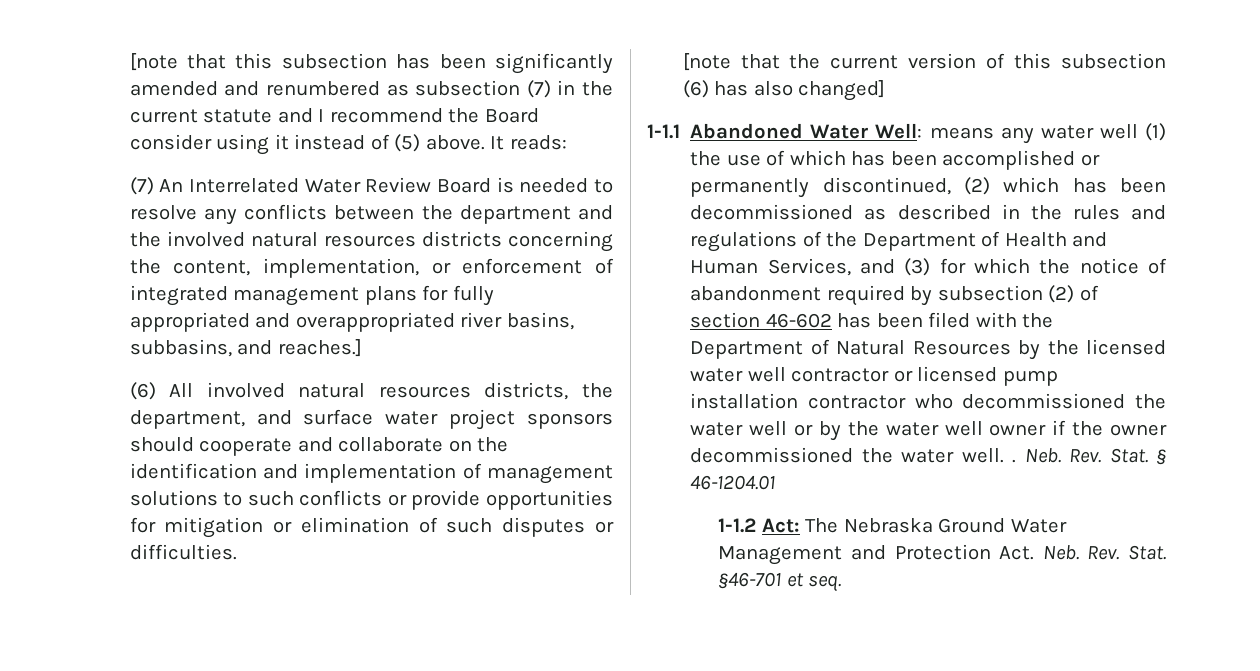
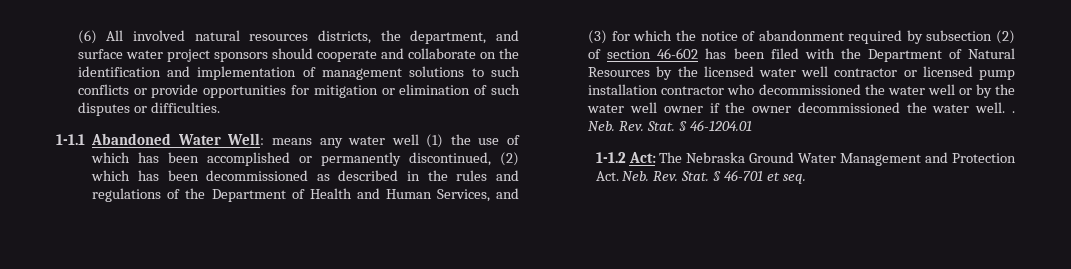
- [note that this subsection has been significantly amended and renumbered as subsection (7) in the current statute and I recommend the Board consider using it instead of (5) above. It reads:
- (7) An Interrelated Water Review Board is needed to resolve any conflicts between the department and the involved natural resources districts concerning the content, implementation, or enforcement of integrated management plans for fully appropriated and overappropriated river basins, subbasins, and reaches.]
- [note that the current version of this subsection (6) has also changed]
- §46-701 et seq.
+ § 46-701 et seq.

